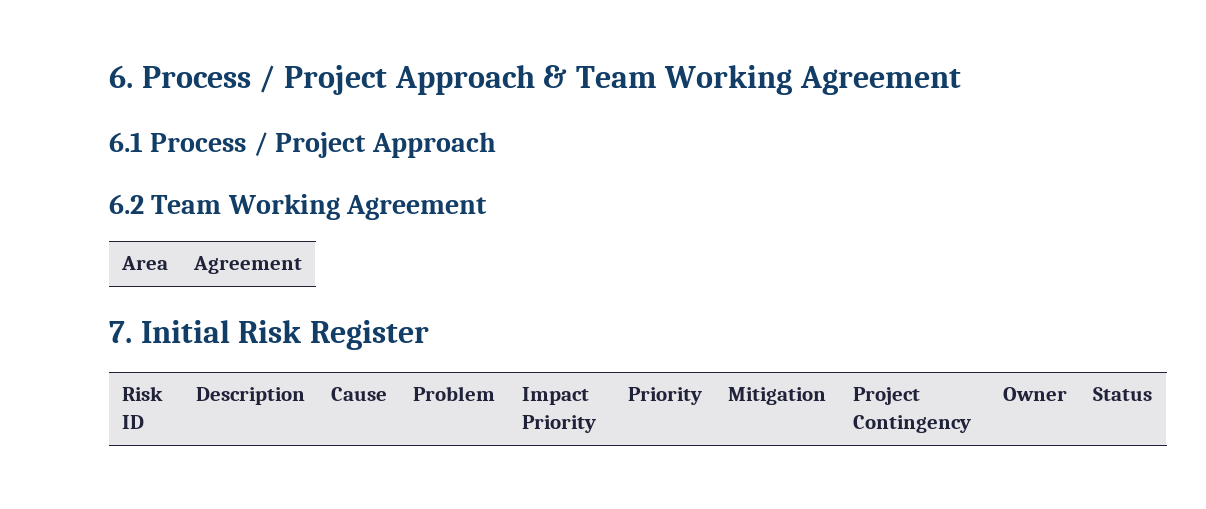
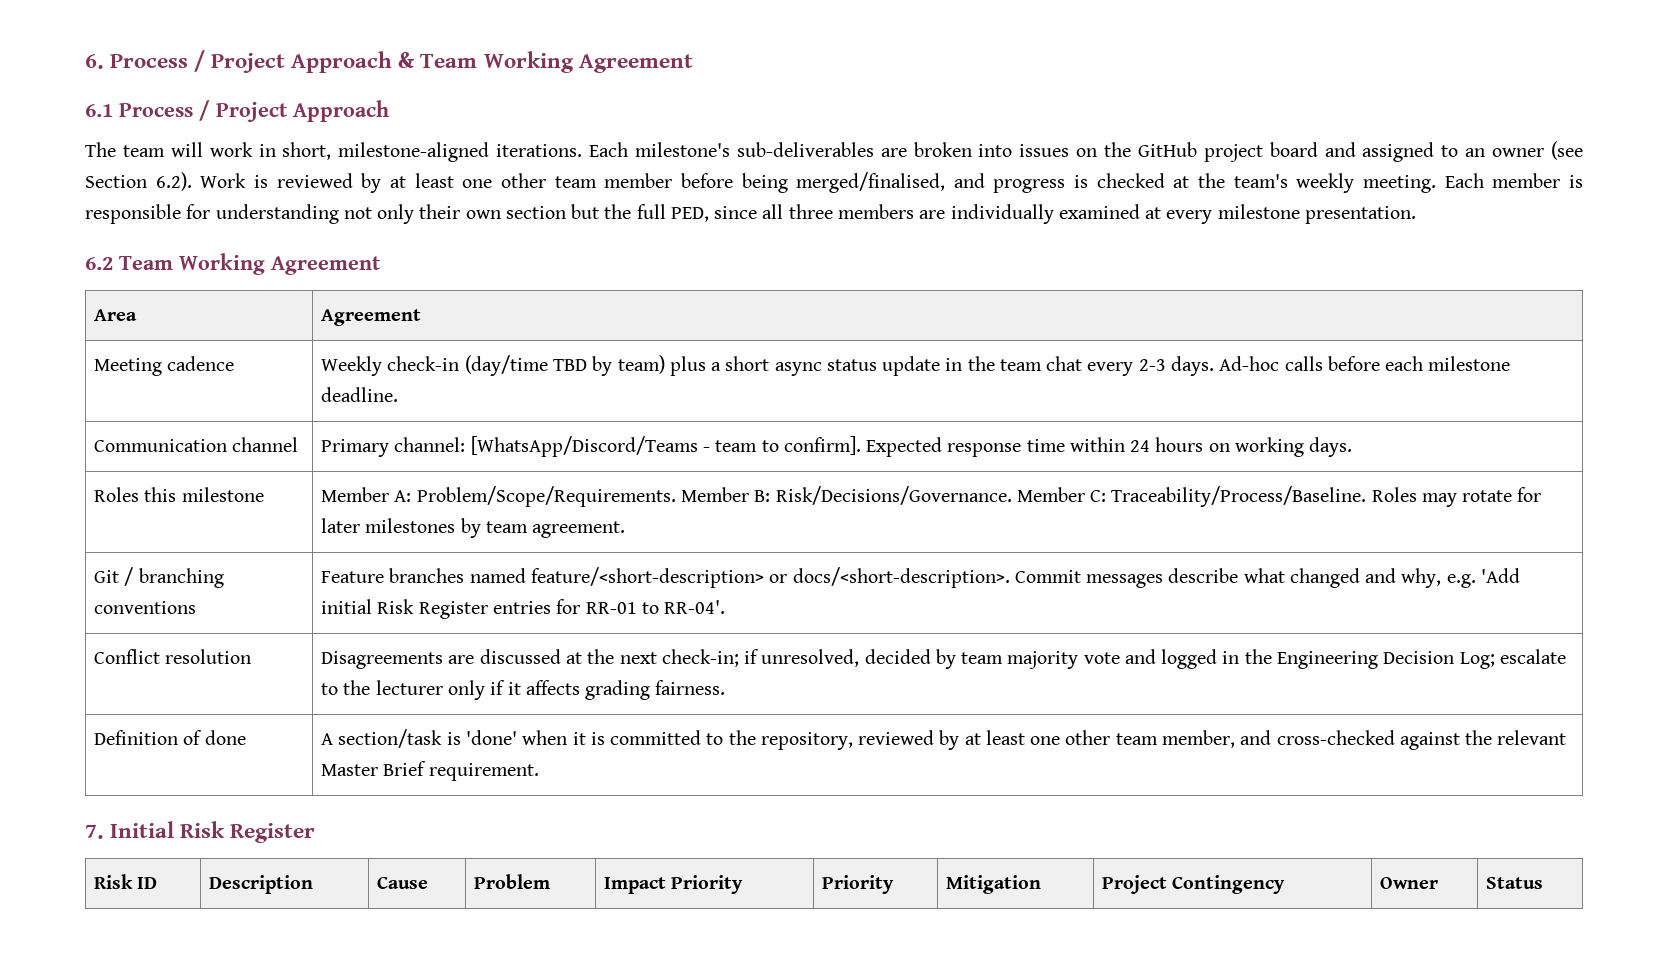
+ The team will work in short, milestone-aligned iterations. Each milestone's sub-deliverables are broken into issues on the GitHub project board and assigned to an owner (see Section 6.2). Work is reviewed by at least one other team member before being merged/finalised, and progress is checked at the team's weekly meeting. Each member is responsible for understanding not only their own section but the full PED, since all three members are individually examined at every milestone presentation.
+ Meeting cadence | Weekly check-in (day/time TBD by team) plus a short async status update in the team chat every 2-3 days. Ad-hoc calls before each milestone deadline.
+ Communication channel | Primary channel: [WhatsApp/Discord/Teams - team to confirm]. Expected response time within 24 hours on working days.
+ Roles this milestone | Member A: Problem/Scope/Requirements. Member B: Risk/Decisions/Governance. Member C: Traceability/Process/Baseline. Roles may rotate for later milestones by team agreement.
+ Git / branching conventions | Feature branches named feature/<short-description> or docs/<short-description>. Commit messages describe what changed and why, e.g. 'Add initial Risk Register entries for RR-01 to RR-04'.
+ Conflict resolution | Disagreements are discussed at the next check-in; if unresolved, decided by team majority vote and logged in the Engineering Decision Log; escalate to the lecturer only if it affects grading fairness.
+ Definition of done | A section/task is 'done' when it is committed to the repository, reviewed by at least one other team member, and cross-checked against the relevant Master Brief requirement.

